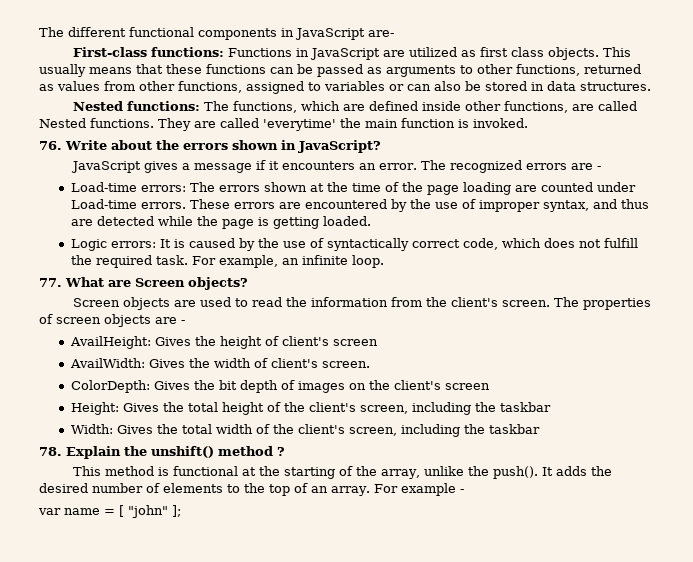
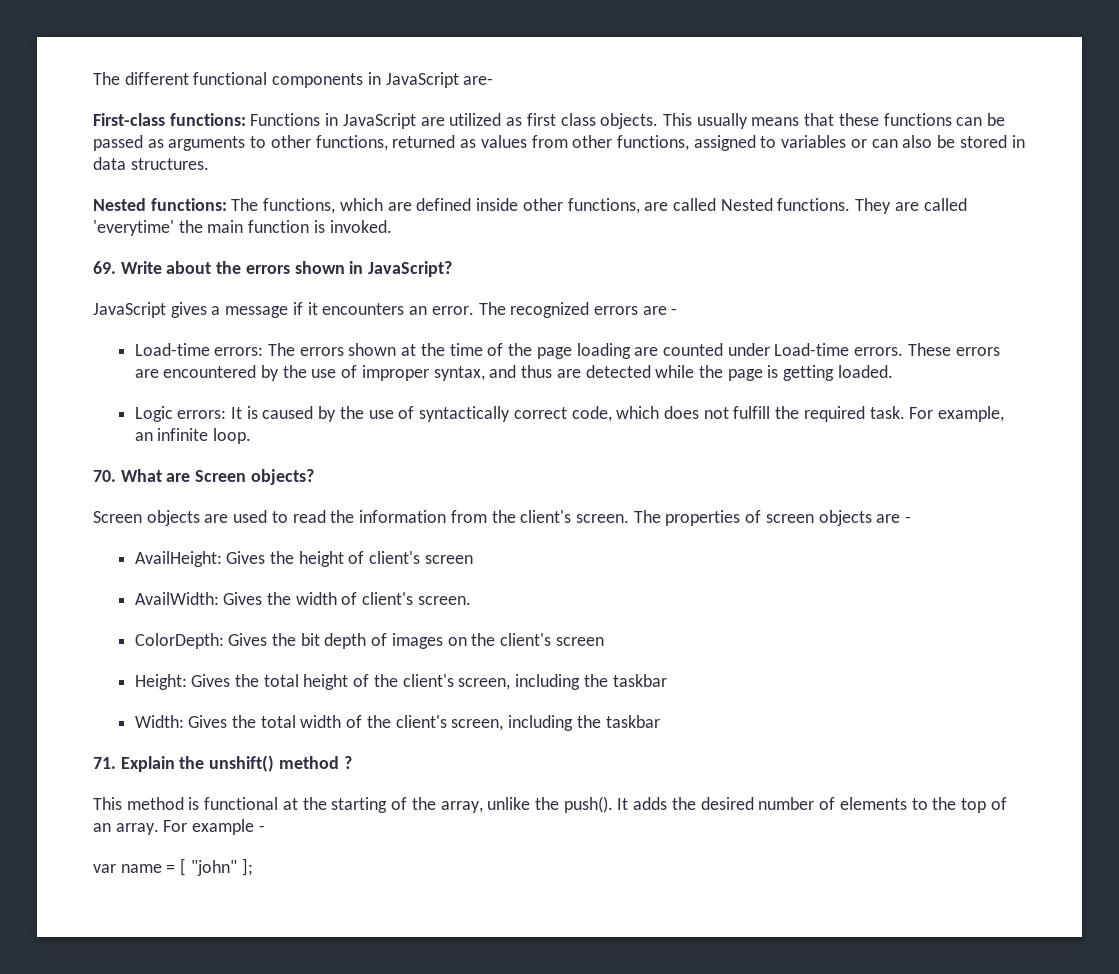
- 76. Write about the errors shown in JavaScript?
+ 69. Write about the errors shown in JavaScript?
- 77. What are Screen objects?
+ 70. What are Screen objects?
- 78. Explain the unshift() method ?
+ 71. Explain the unshift() method ?

